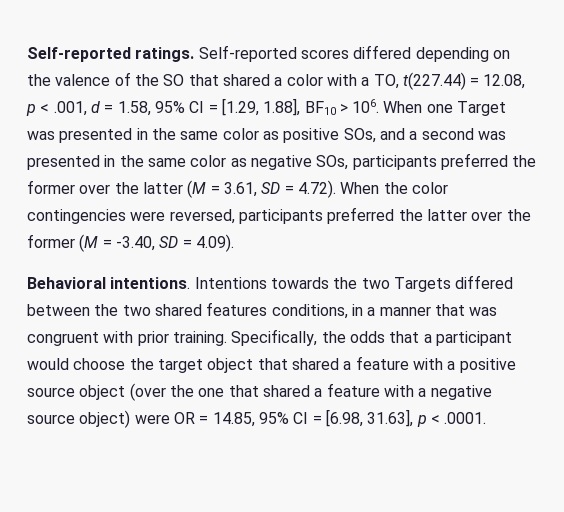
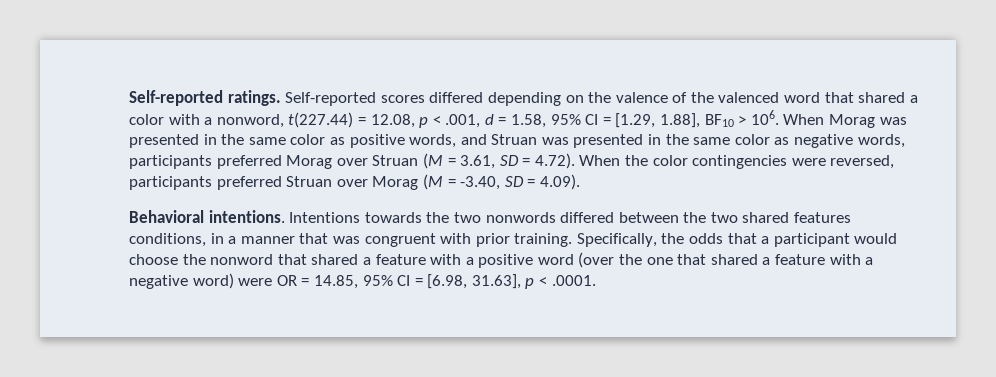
- Self-reported scores differed depending on the valence of the SO that shared a color with a TO, t(227.44) = 12.08, p < .001, d = 1.58, 95% CI = [1.29, 1.88], BF10 > 106. When one Target was presented in the same color as positive SOs, and a second was presented in the same color as negative SOs, participants preferred the former over the latter (M = 3.61, SD = 4.72). When the color contingencies were reversed, participants preferred the latter over the former (M = -3.40, SD = 4.09).
+ Self-reported scores differed depending on the valence of the valenced word that shared a color with a nonword, t(227.44) = 12.08, p < .001, d = 1.58, 95% CI = [1.29, 1.88], BF10 > 106. When Morag was presented in the same color as positive words, and Struan was presented in the same color as negative words, participants preferred Morag over Struan (M = 3.61, SD = 4.72). When the color contingencies were reversed, participants preferred Struan over Morag (M = -3.40, SD = 4.09).
- Intentions towards the two Targets differed between the two shared features conditions, in a manner that was congruent with prior training.
+ Intentions towards the two nonwords differed between the two shared features conditions, in a manner that was congruent with prior training.
- Specifically, the odds that a participant would choose the target object that shared a feature with a positive source object (over the one that shared a feature with a negative source object) were OR = 14.85, 95% CI = [6.98, 31.63], p < .0001.
+ Specifically, the odds that a participant would choose the nonword that shared a feature with a positive word (over the one that shared a feature with a negative word) were OR = 14.85, 95% CI = [6.98, 31.63], p < .0001.

